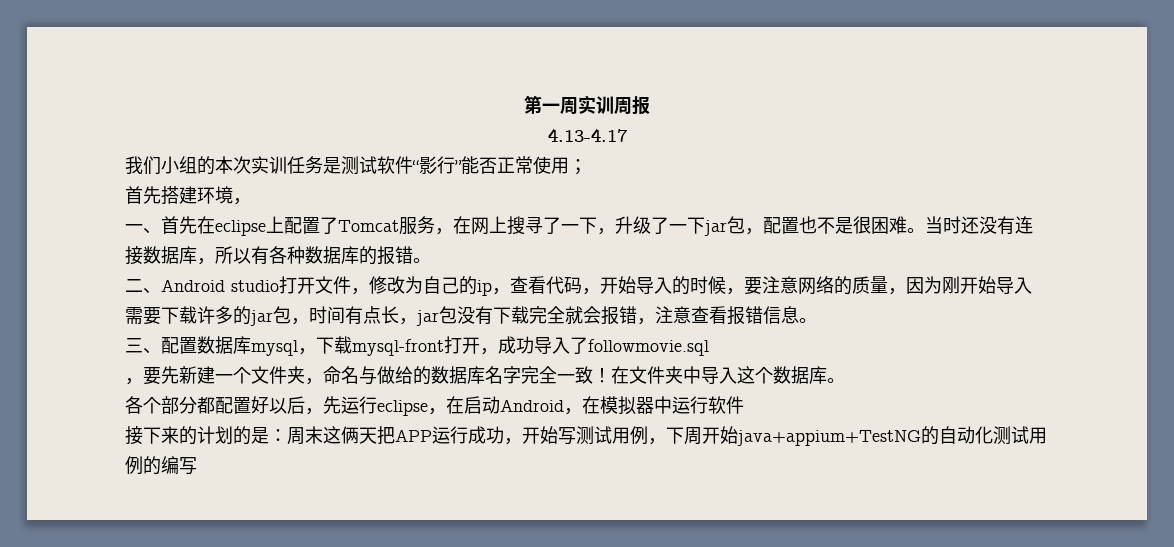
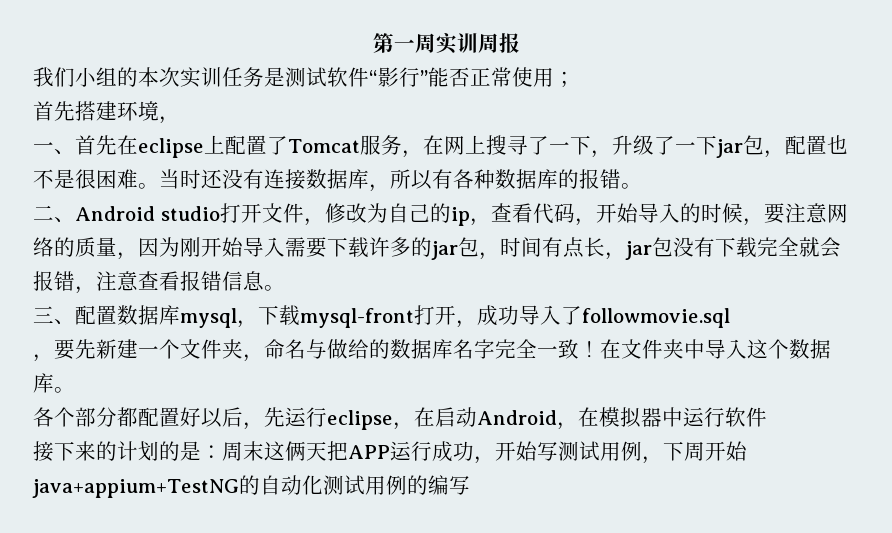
- 4.13-4.17

